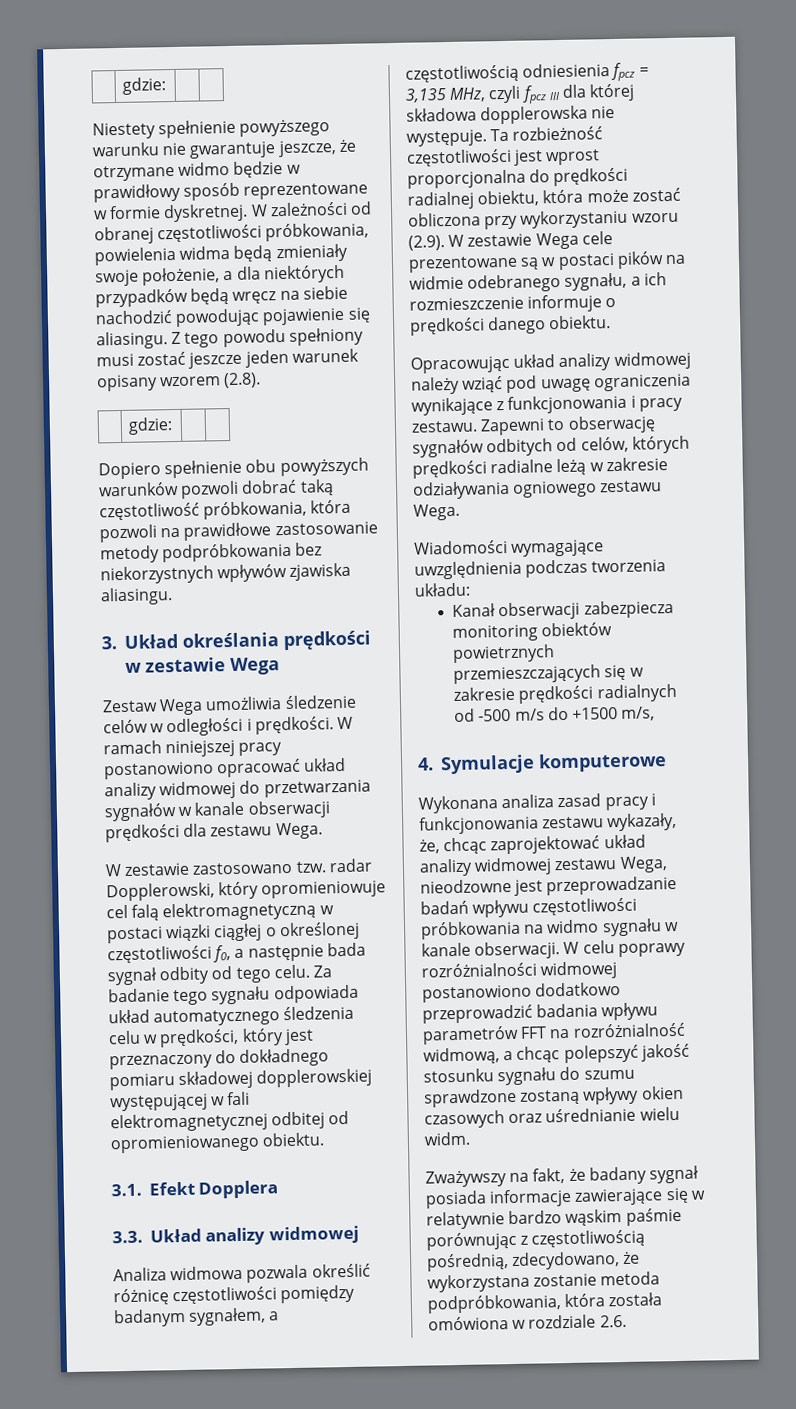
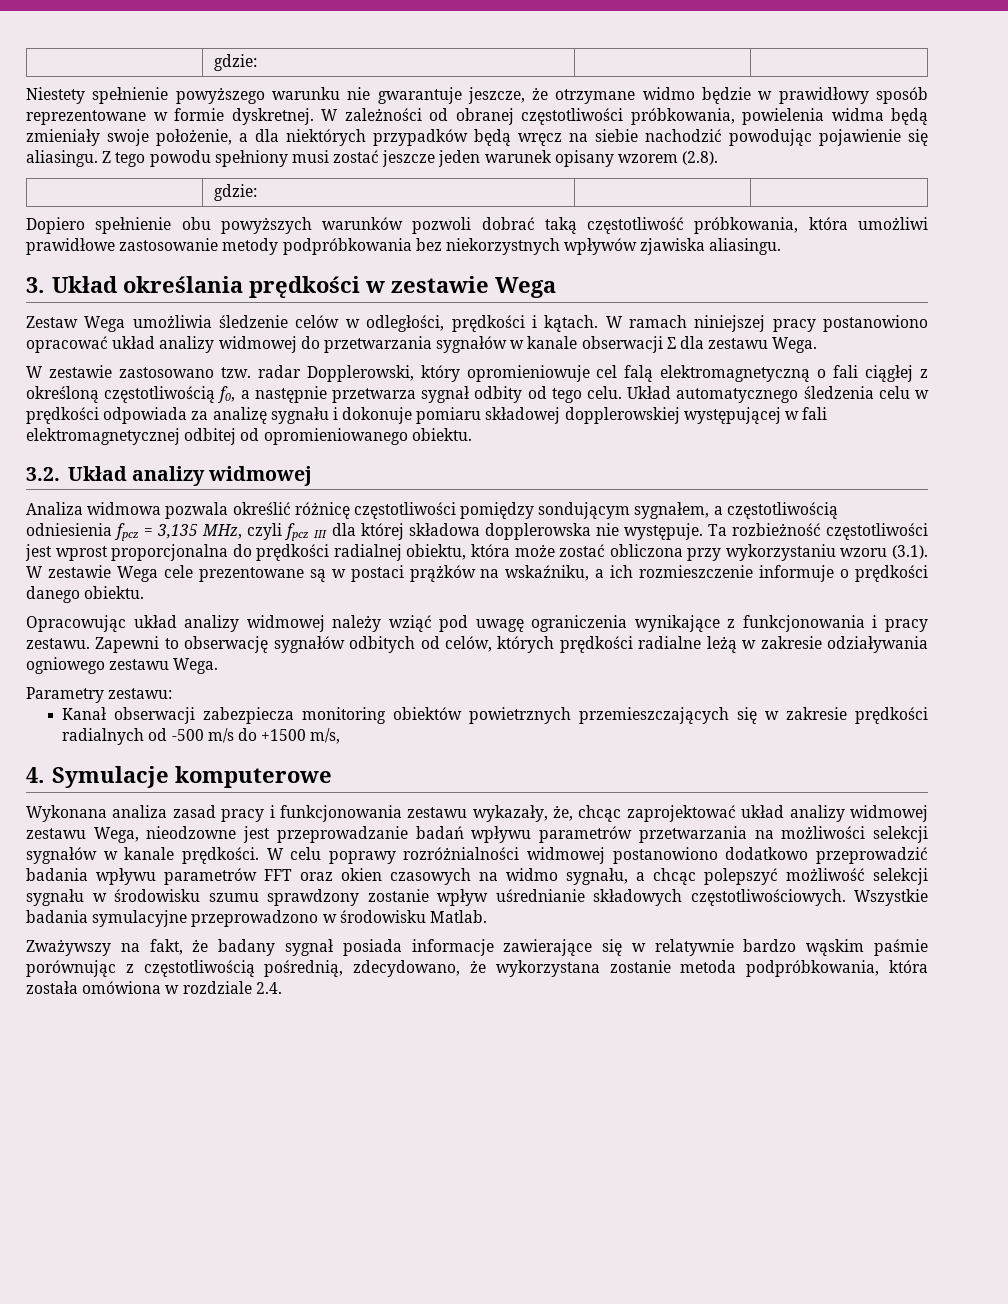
- Dopiero spełnienie obu powyższych warunków pozwoli dobrać taką częstotliwość próbkowania, która pozwoli na prawidłowe zastosowanie metody podpróbkowania bez niekorzystnych wpływów zjawiska aliasingu.
+ Dopiero spełnienie obu powyższych warunków pozwoli dobrać taką częstotliwość próbkowania, która umożliwi prawidłowe zastosowanie metody podpróbkowania bez niekorzystnych wpływów zjawiska aliasingu.
- Zestaw Wega umożliwia śledzenie celów w odległości i prędkości.
+ Zestaw Wega umożliwia śledzenie celów w odległości, prędkości i kątach.
- W ramach niniejszej pracy postanowiono opracować układ analizy widmowej do przetwarzania sygnałów w kanale obserwacji prędkości dla zestawu Wega.
+ W ramach niniejszej pracy postanowiono opracować układ analizy widmowej do przetwarzania sygnałów w kanale obserwacji Σ dla zestawu Wega.
- W zestawie zastosowano tzw. radar Dopplerowski, który opromieniowuje cel falą elektromagnetyczną w postaci wiązki ciągłej o określonej częstotliwości f0, a następnie bada sygnał odbity od tego celu.
+ W zestawie zastosowano tzw. radar Dopplerowski, który opromieniowuje cel falą elektromagnetyczną o fali ciągłej z określoną częstotliwością f0, a następnie przetwarza sygnał odbity od tego celu.
- Za badanie tego sygnału odpowiada układ automatycznego śledzenia celu w prędkości, który jest przeznaczony do dokładnego pomiaru składowej dopplerowskiej występującej w fali elektromagnetycznej odbitej od opromieniowanego obiektu.
+ Układ automatycznego śledzenia celu w prędkości odpowiada za analizę sygnału i dokonuje pomiaru składowej dopplerowskiej występującej w fali elektromagnetycznej odbitej od opromieniowanego obiektu.
- 3.1. Efekt Dopplera
- 3.3. Układ analizy widmowej
+ 3.2. Układ analizy widmowej
- Analiza widmowa pozwala określić różnicę częstotliwości pomiędzy badanym sygnałem, a częstotliwością odniesienia fpcz = 3,135 MHz, czyli fpcz III dla której składowa dopplerowska nie występuje.
+ Analiza widmowa pozwala określić różnicę częstotliwości pomiędzy sondującym sygnałem, a częstotliwością odniesienia fpcz = 3,135 MHz, czyli fpcz III dla której składowa dopplerowska nie występuje.
- Ta rozbieżność częstotliwości jest wprost proporcjonalna do prędkości radialnej obiektu, która może zostać obliczona przy wykorzystaniu wzoru (2.9). W zestawie Wega cele prezentowane są w postaci pików na widmie odebranego sygnału, a ich rozmieszczenie informuje o prędkości danego obiektu.
+ Ta rozbieżność częstotliwości jest wprost proporcjonalna do prędkości radialnej obiektu, która może zostać obliczona przy wykorzystaniu wzoru (3.1). W zestawie Wega cele prezentowane są w postaci prążków na wskaźniku, a ich rozmieszczenie informuje o prędkości danego obiektu.
- Wiadomości wymagające uwzględnienia podczas tworzenia układu:
+ Parametry zestawu:
- Wykonana analiza zasad pracy i funkcjonowania zestawu wykazały, że, chcąc zaprojektować układ analizy widmowej zestawu Wega, nieodzowne jest przeprowadzanie badań wpływu częstotliwości próbkowania na widmo sygnału w kanale obserwacji.
+ Wykonana analiza zasad pracy i funkcjonowania zestawu wykazały, że, chcąc zaprojektować układ analizy widmowej zestawu Wega, nieodzowne jest przeprowadzanie badań wpływu parametrów przetwarzania na możliwości selekcji sygnałów w kanale prędkości.
- W celu poprawy rozróżnialności widmowej postanowiono dodatkowo przeprowadzić badania wpływu parametrów FFT na rozróżnialność widmową, a chcąc polepszyć jakość stosunku sygnału do szumu sprawdzone zostaną wpływy okien czasowych oraz uśrednianie wielu widm.
+ W celu poprawy rozróżnialności widmowej postanowiono dodatkowo przeprowadzić badania wpływu parametrów FFT oraz okien czasowych na widmo sygnału, a chcąc polepszyć możliwość selekcji sygnału w środowisku szumu sprawdzony zostanie wpływ uśrednianie składowych częstotliwościowych. Wszystkie badania symulacyjne przeprowadzono w środowisku Matlab.
- Zważywszy na fakt, że badany sygnał posiada informacje zawierające się w relatywnie bardzo wąskim paśmie porównując z częstotliwością pośrednią, zdecydowano, że wykorzystana zostanie metoda podpróbkowania, która została omówiona w rozdziale 2.6.
+ Zważywszy na fakt, że badany sygnał posiada informacje zawierające się w relatywnie bardzo wąskim paśmie porównując z częstotliwością pośrednią, zdecydowano, że wykorzystana zostanie metoda podpróbkowania, która została omówiona w rozdziale 2.4.

